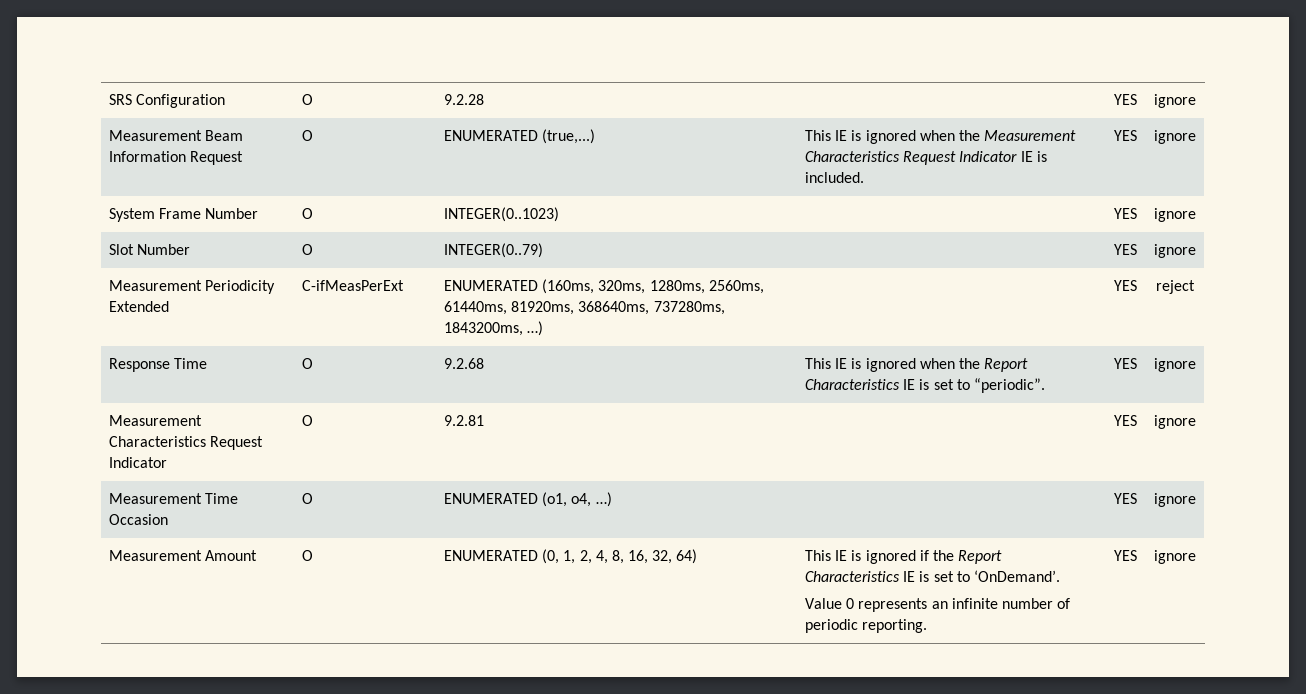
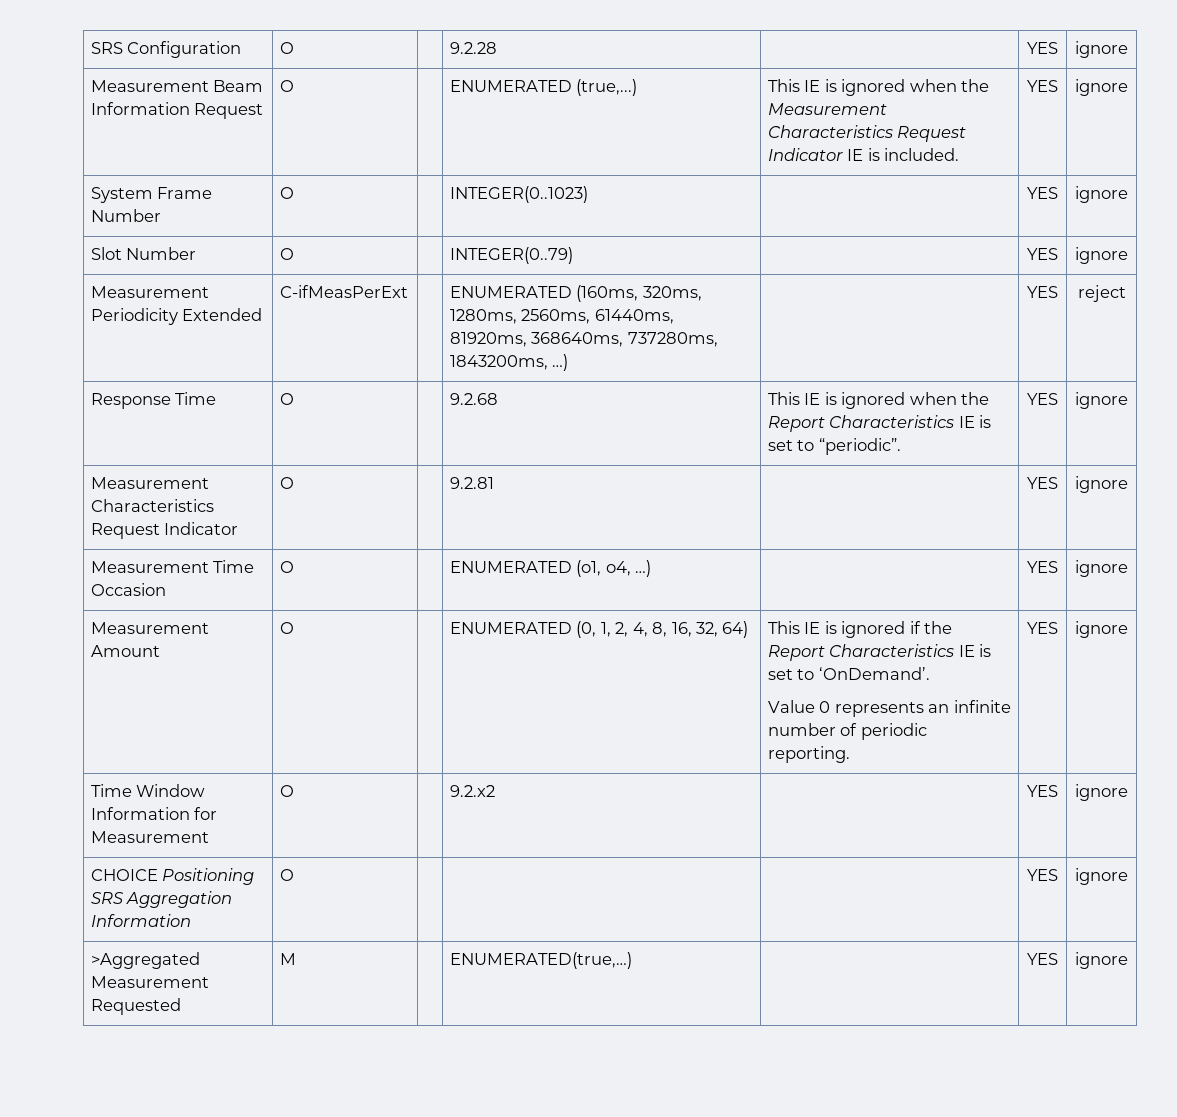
+ Time Window Information for Measurement | O | | 9.2.x2 | | YES | ignore
+ CHOICE Positioning SRS Aggregation Information | O | | | | YES | ignore
+ >Aggregated Measurement Requested | M | | ENUMERATED(true,…) | | YES | ignore

